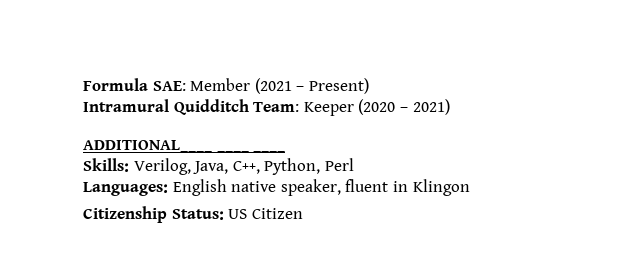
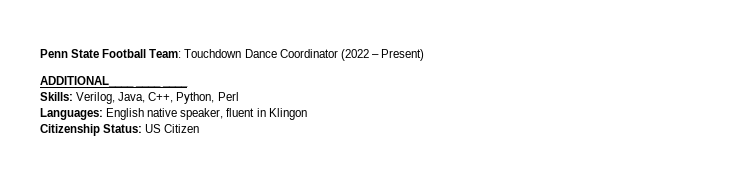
- Formula SAE: Member (2021 – Present)
- Intramural Quidditch Team: Keeper (2020 – 2021)
+ Penn State Football Team: Touchdown Dance Coordinator (2022 – Present)

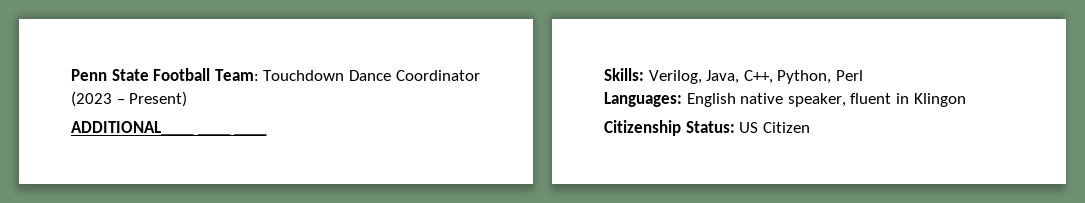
- Penn State Football Team: Touchdown Dance Coordinator (2022 – Present)
+ Penn State Football Team: Touchdown Dance Coordinator (2023 – Present)

